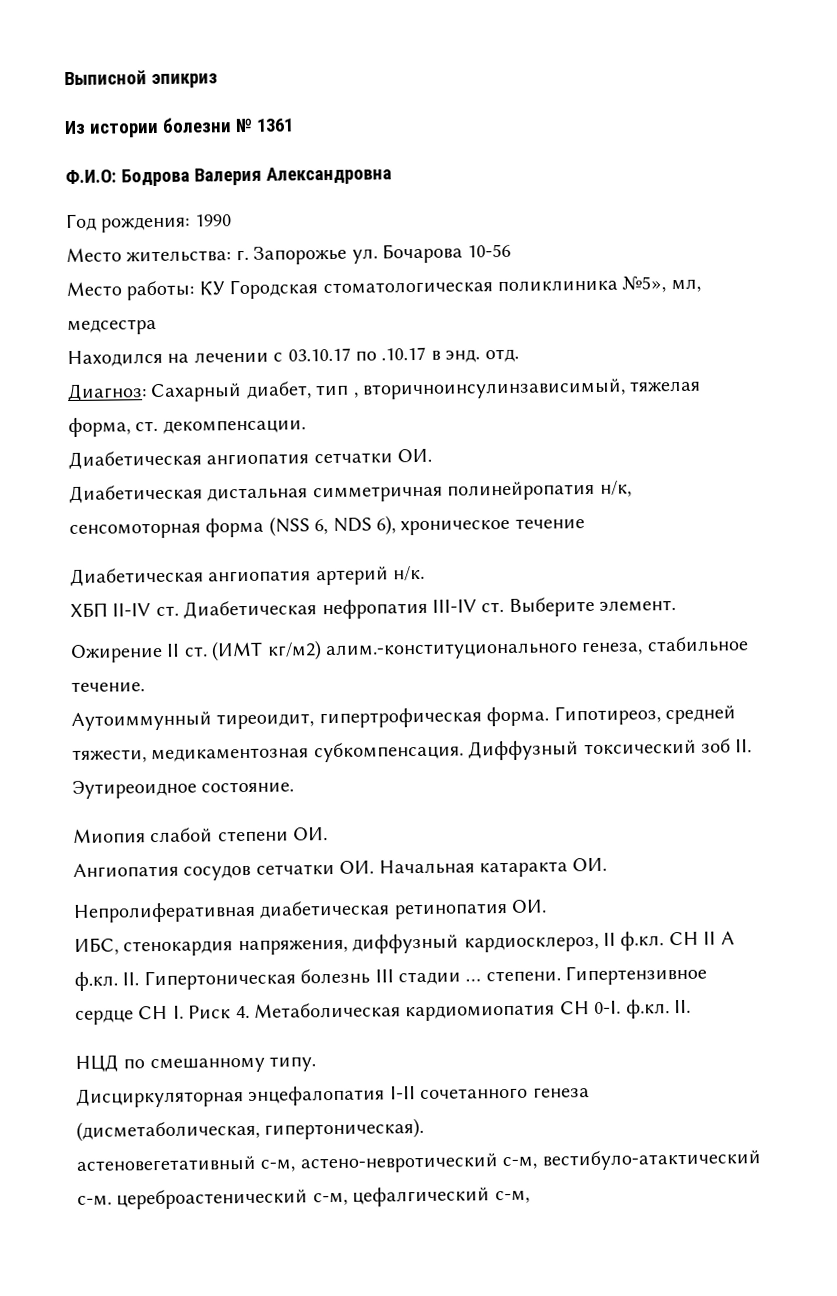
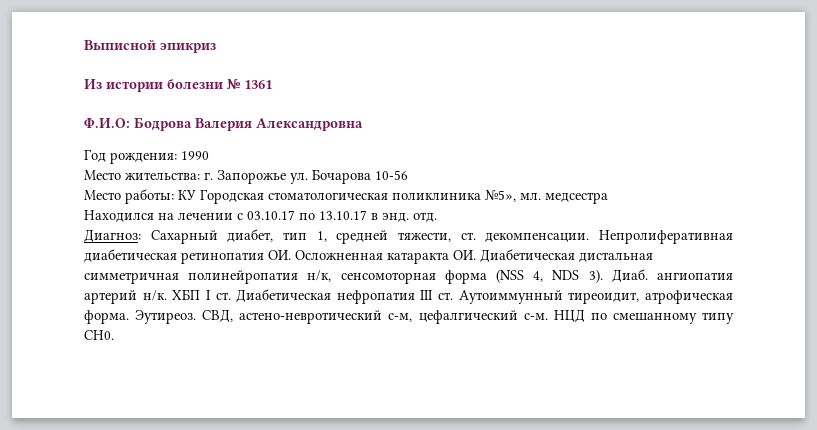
- Место работы: КУ Городская стоматологическая поликлиника №5», мл, медсестра
+ Место работы: КУ Городская стоматологическая поликлиника №5», мл. медсестра
- Находился на лечении с 03.10.17 по .10.17 в энд. отд.
+ Находился на лечении с 03.10.17 по 13.10.17 в энд. отд.
- Диагноз: Сахарный диабет, тип , вторичноинсулинзависимый, тяжелая форма, ст. декомпенсации.
- Диабетическая ангиопатия сетчатки ОИ.
- Диабетическая дистальная симметричная полинейропатия н/к, сенсомоторная форма (NSS 6, NDS 6), хроническое течение
- Диабетическая ангиопатия артерий н/к.
- ХБП II-IV ст. Диабетическая нефропатия III-IV ст. Выберите элемент.
- Ожирение II ст. (ИМТ кг/м2) алим.-конституционального генеза, стабильное течение.
- Аутоиммунный тиреоидит, гипертрофическая форма. Гипотиреоз, средней тяжести, медикаментозная субкомпенсация. Диффузный токсический зоб II. Эутиреоидное состояние.
- Миопия слабой степени ОИ.
- Ангиопатия сосудов сетчатки ОИ. Начальная катаракта ОИ.
- Непролиферативная диабетическая ретинопатия ОИ.
- ИБС, стенокардия напряжения, диффузный кардиосклероз, II ф.кл. СН II А ф.кл. II. Гипертоническая болезнь III стадии … степени. Гипертензивное сердце СН I. Риск 4. Метаболическая кардиомиопатия СН 0-I. ф.кл. II.
- НЦД по смешанному типу.
- Дисциркуляторная энцефалопатия I-II сочетанного генеза (дисметаболическая, гипертоническая).
- астеновегетативный с-м, астено-невротический с-м, вестибуло-атактический с-м. цереброастенический с-м, цефалгический с-м,
+ Диагноз: Сахарный диабет, тип 1, средней тяжести, ст. декомпенсации. Непролиферативная диабетическая ретинопатия ОИ. Осложненная катаракта ОИ. Диабетическая дистальная симметричная полинейропатия н/к, сенсомоторная форма (NSS 4, NDS 3). Диаб. ангиопатия артерий н/к. ХБП I ст. Диабетическая нефропатия III ст. Аутоиммунный тиреоидит, атрофическая форма. Эутиреоз. СВД, астено-невротический с-м, цефалгический с-м. НЦД по смешанному типу СН0.

